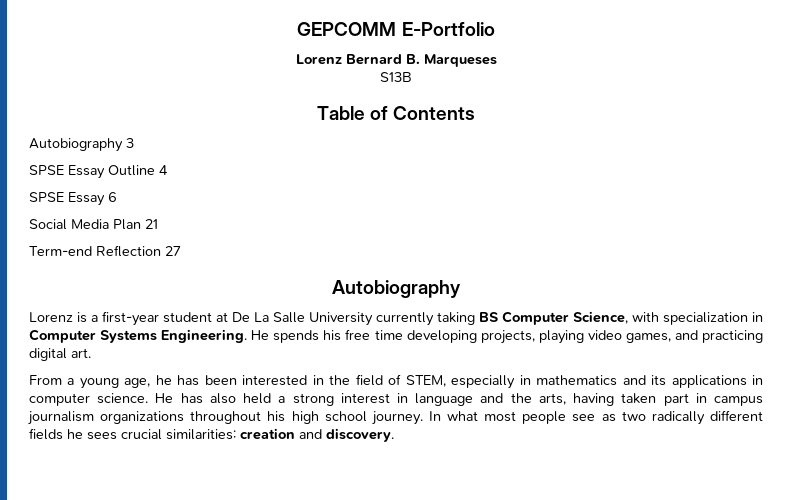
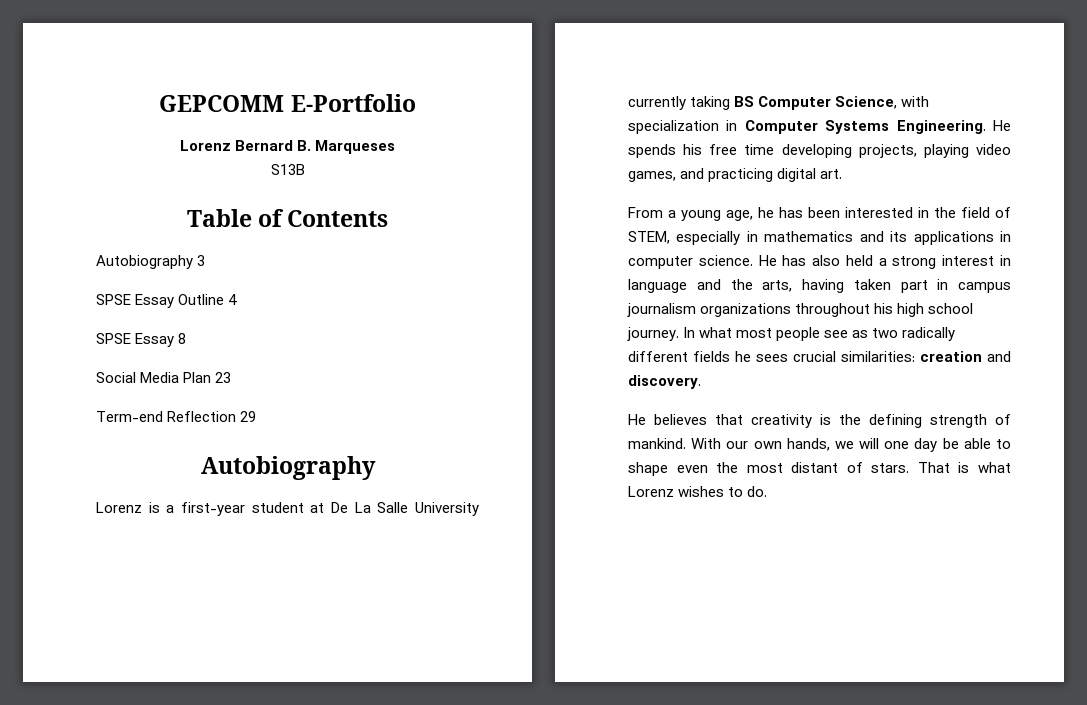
- SPSE Essay 6
+ SPSE Essay 8
- Social Media Plan 21
+ Social Media Plan 23
- Term-end Reflection 27
+ Term-end Reflection 29
+ He believes that creativity is the defining strength of mankind. With our own hands, we will one day be able to shape even the most distant of stars. That is what Lorenz wishes to do.

